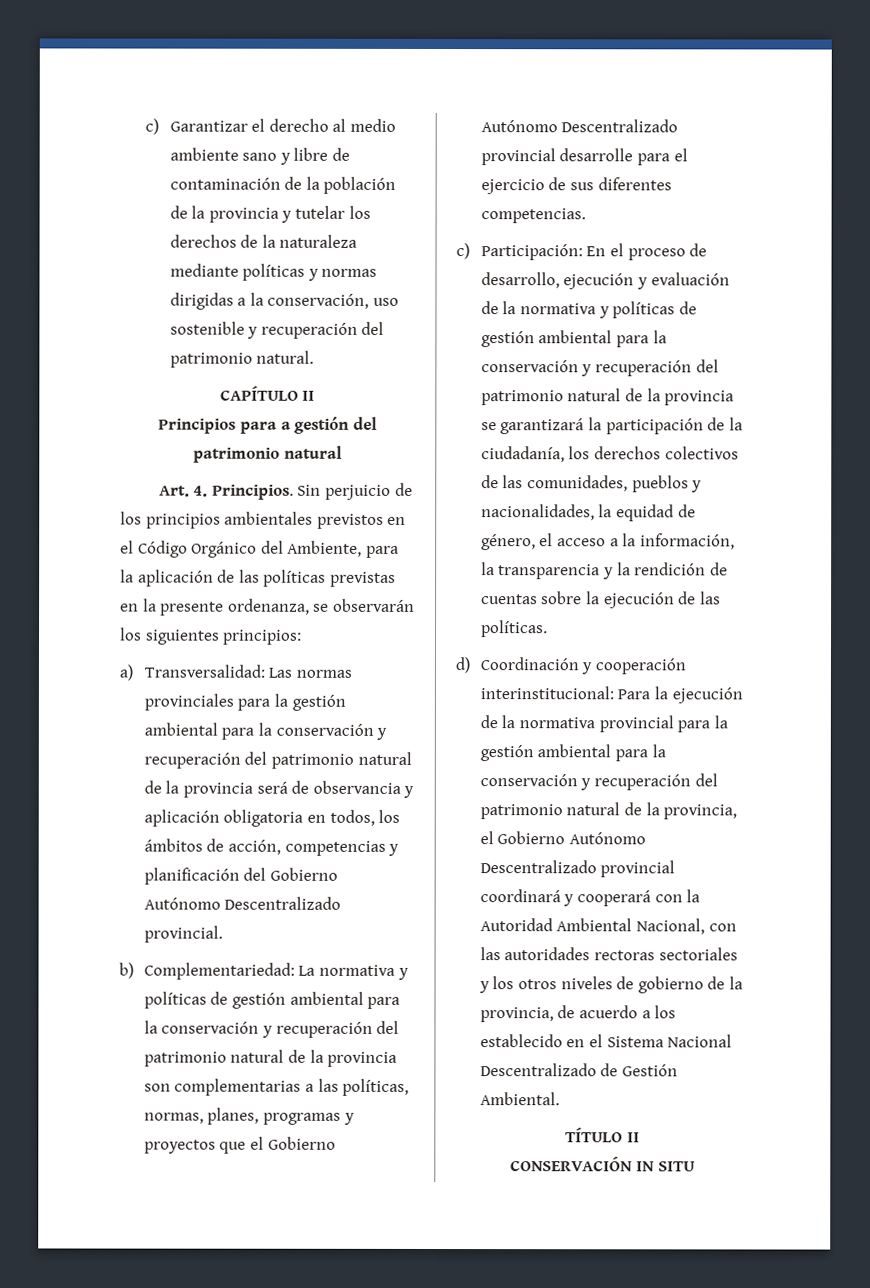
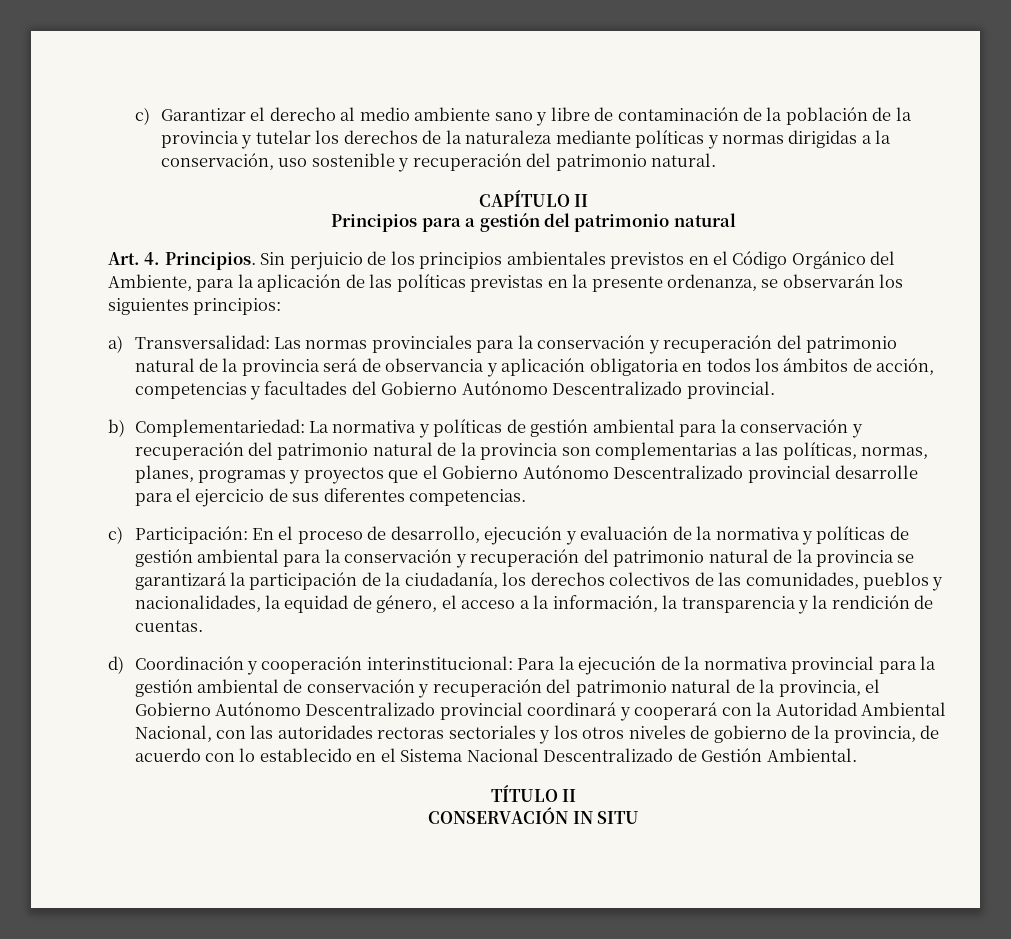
- a) Transversalidad: Las normas provinciales para la gestión ambiental para la conservación y recuperación del patrimonio natural de la provincia será de observancia y aplicación obligatoria en todos, los ámbitos de acción, competencias y planificación del Gobierno Autónomo Descentralizado provincial.
+ a) Transversalidad: Las normas provinciales para la conservación y recuperación del patrimonio natural de la provincia será de observancia y aplicación obligatoria en todos los ámbitos de acción, competencias y facultades del Gobierno Autónomo Descentralizado provincial.
- c) Participación: En el proceso de desarrollo, ejecución y evaluación de la normativa y políticas de gestión ambiental para la conservación y recuperación del patrimonio natural de la provincia se garantizará la participación de la ciudadanía, los derechos colectivos de las comunidades, pueblos y nacionalidades, la equidad de género, el acceso a la información, la transparencia y la rendición de cuentas sobre la ejecución de las políticas.
+ c) Participación: En el proceso de desarrollo, ejecución y evaluación de la normativa y políticas de gestión ambiental para la conservación y recuperación del patrimonio natural de la provincia se garantizará la participación de la ciudadanía, los derechos colectivos de las comunidades, pueblos y nacionalidades, la equidad de género, el acceso a la información, la transparencia y la rendición de cuentas.
- Para la ejecución de la normativa provincial para la gestión ambiental para la conservación y recuperación del patrimonio natural de la provincia, el Gobierno Autónomo Descentralizado provincial coordinará y cooperará con la Autoridad Ambiental Nacional, con las autoridades rectoras sectoriales y los otros niveles de gobierno de la provincia, de acuerdo a los establecido en el Sistema Nacional Descentralizado de Gestión Ambiental.
+ Para la ejecución de la normativa provincial para la gestión ambiental de conservación y recuperación del patrimonio natural de la provincia, el Gobierno Autónomo Descentralizado provincial coordinará y cooperará con la Autoridad Ambiental Nacional, con las autoridades rectoras sectoriales y los otros niveles de gobierno de la provincia, de acuerdo con lo establecido en el Sistema Nacional Descentralizado de Gestión Ambiental.

